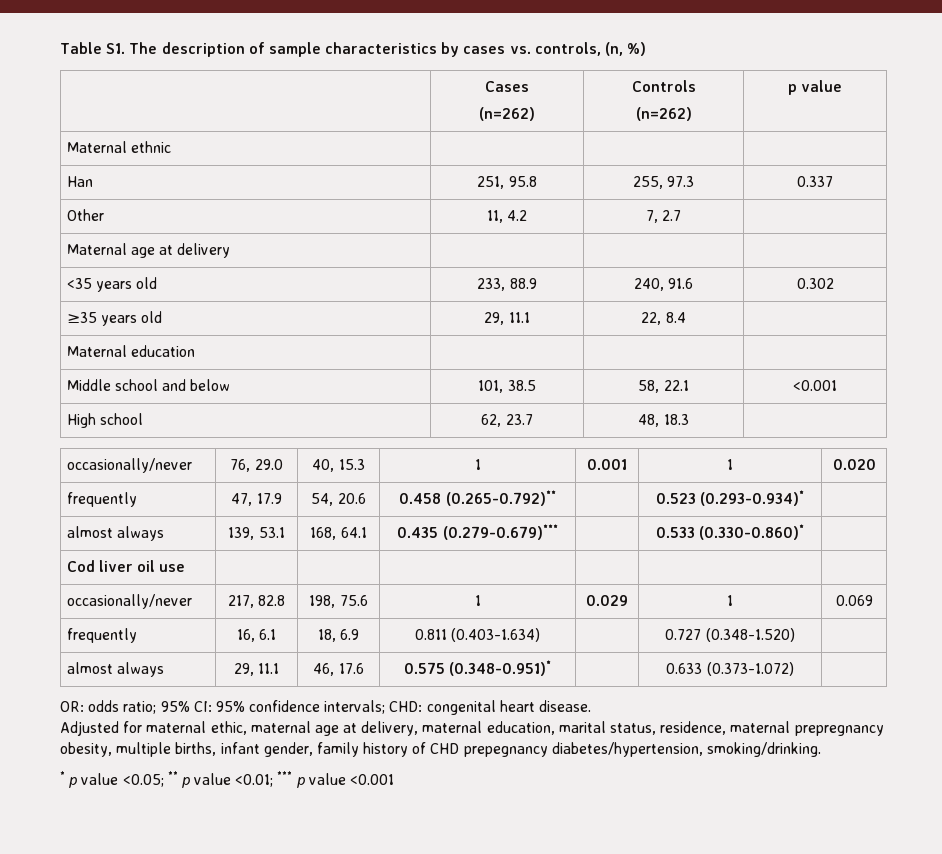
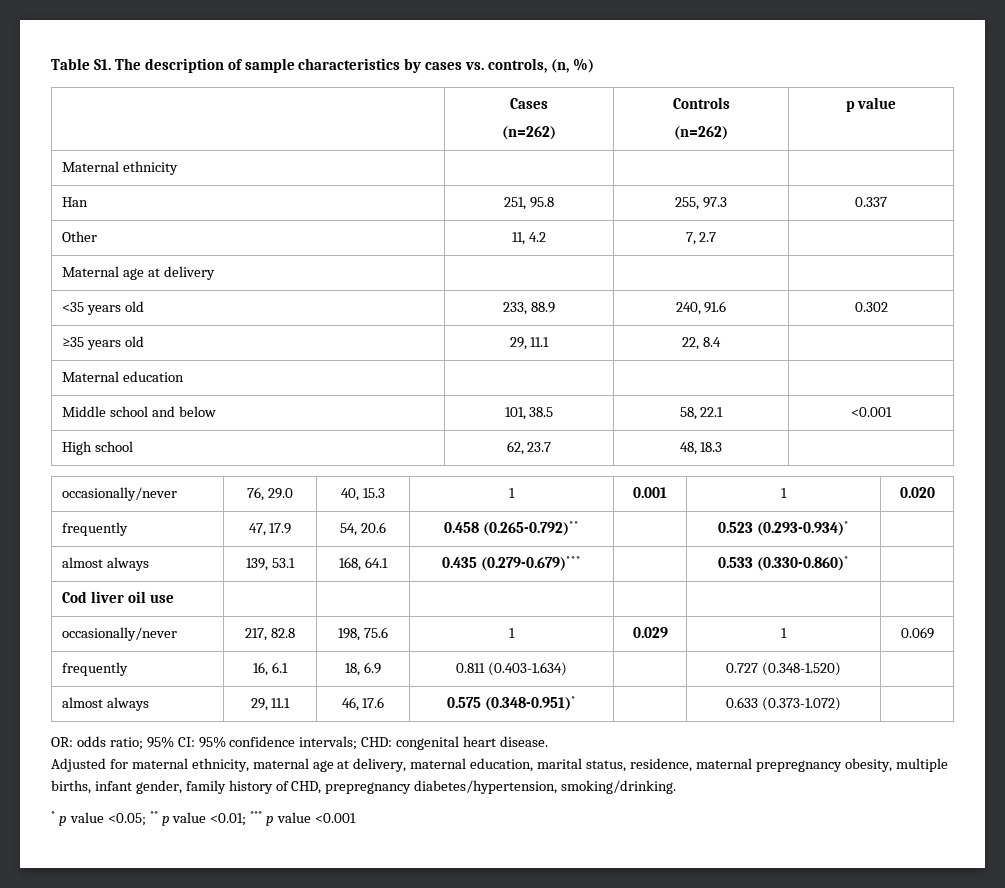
- Maternal ethnic | | |
+ Maternal ethnicity | | |
- Adjusted for maternal ethic, maternal age at delivery, maternal education, marital status, residence, maternal prepregnancy obesity, multiple births, infant gender, family history of CHD prepegnancy diabetes/hypertension, smoking/drinking.
+ Adjusted for maternal ethnicity, maternal age at delivery, maternal education, marital status, residence, maternal prepregnancy obesity, multiple births, infant gender, family history of CHD, prepregnancy diabetes/hypertension, smoking/drinking.

